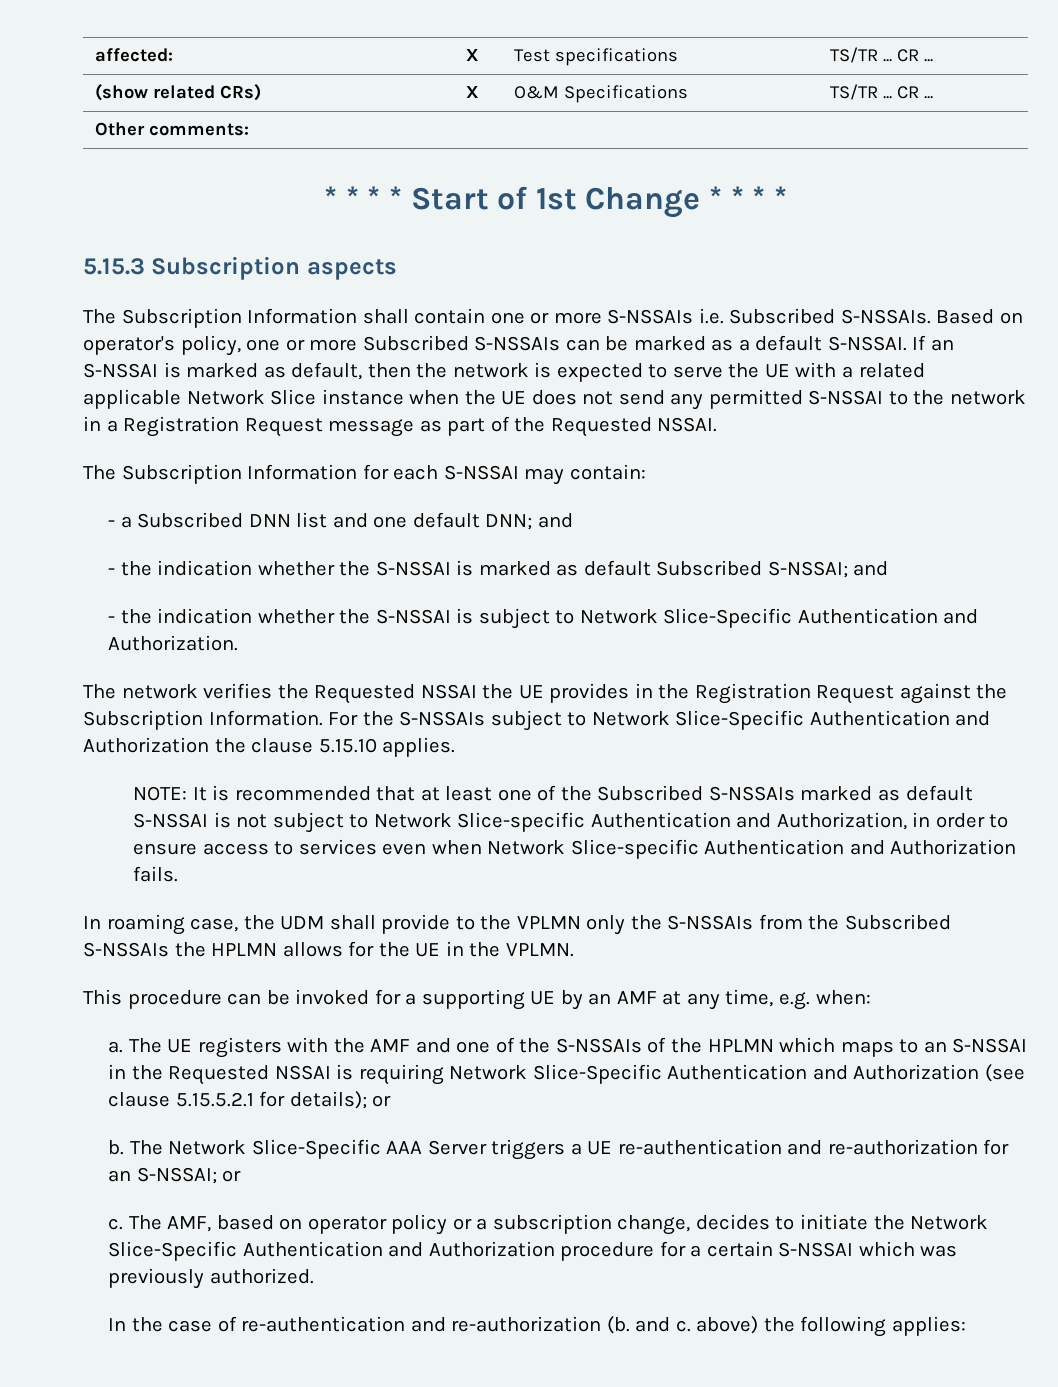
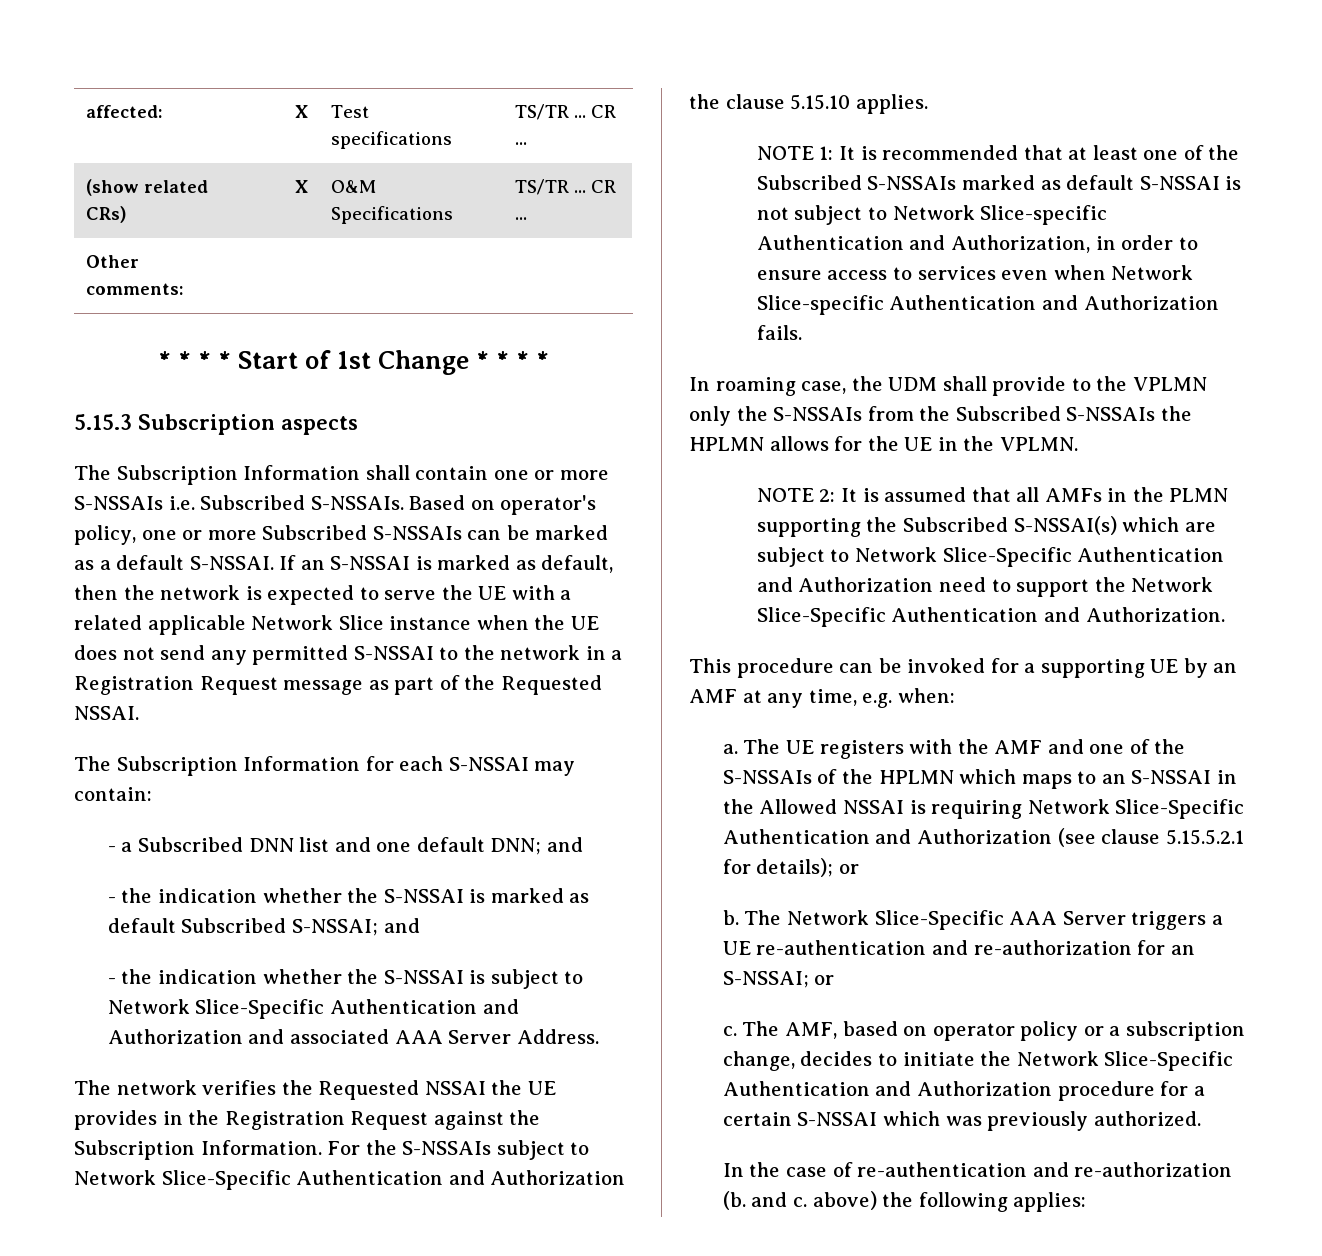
- - the indication whether the S-NSSAI is subject to Network Slice-Specific Authentication and Authorization.
+ - the indication whether the S-NSSAI is subject to Network Slice-Specific Authentication and Authorization and associated AAA Server Address.
- NOTE: It is recommended that at least one of the Subscribed S-NSSAIs marked as default S-NSSAI is not subject to Network Slice-specific Authentication and Authorization, in order to ensure access to services even when Network Slice-specific Authentication and Authorization fails.
+ NOTE 1: It is recommended that at least one of the Subscribed S-NSSAIs marked as default S-NSSAI is not subject to Network Slice-specific Authentication and Authorization, in order to ensure access to services even when Network Slice-specific Authentication and Authorization fails.
+ NOTE 2: It is assumed that all AMFs in the PLMN supporting the Subscribed S-NSSAI(s) which are subject to Network Slice-Specific Authentication and Authorization need to support the Network Slice-Specific Authentication and Authorization.
- The UE registers with the AMF and one of the S-NSSAIs of the HPLMN which maps to an S-NSSAI in the Requested NSSAI is requiring Network Slice-Specific Authentication and Authorization (see clause 5.15.5.2.1 for details); or
+ The UE registers with the AMF and one of the S-NSSAIs of the HPLMN which maps to an S-NSSAI in the Allowed NSSAI is requiring Network Slice-Specific Authentication and Authorization (see clause 5.15.5.2.1 for details); or

